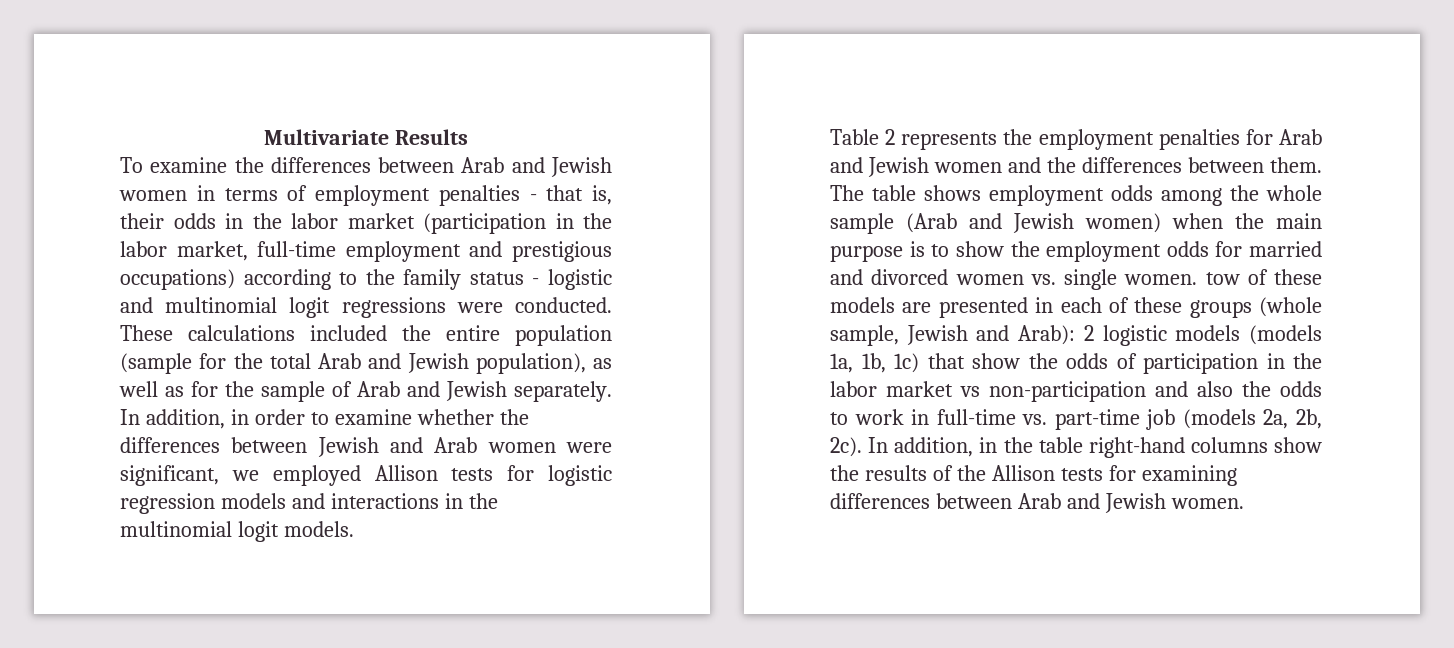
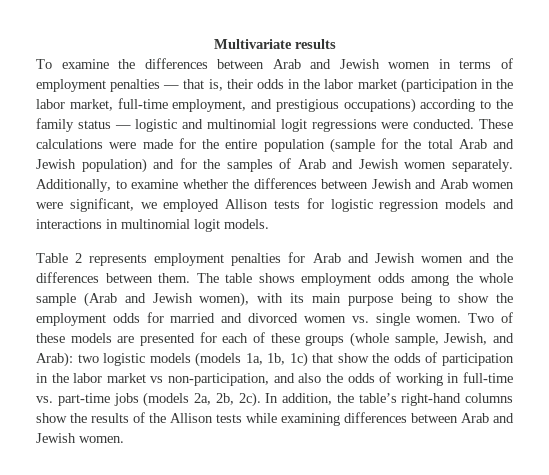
- Multivariate Results
+ Multivariate results
- To examine the differences between Arab and Jewish women in terms of employment penalties - that is, their odds in the labor market (participation in the labor market, full-time employment and prestigious occupations) according to the family status - logistic and multinomial logit regressions were conducted.
+ To examine the differences between Arab and Jewish women in terms of employment penalties — that is, their odds in the labor market (participation in the labor market, full-time employment, and prestigious occupations) according to the family status — logistic and multinomial logit regressions were conducted.
- These calculations included the entire population (sample for the total Arab and Jewish population), as well as for the sample of Arab and Jewish separately. In addition, in order to examine whether the differences between Jewish and Arab women were significant, we employed Allison tests for logistic regression models and interactions in the multinomial logit models.
+ These calculations were made for the entire population (sample for the total Arab and Jewish population) and for the samples of Arab and Jewish women separately. Additionally, to examine whether the differences between Jewish and Arab women were significant, we employed Allison tests for logistic regression models and interactions in multinomial logit models.
- Table 2 represents the employment penalties for Arab and Jewish women and the differences between them.
+ Table 2 represents employment penalties for Arab and Jewish women and the differences between them.
- The table shows employment odds among the whole sample (Arab and Jewish women) when the main purpose is to show the employment odds for married and divorced women vs. single women. tow of these models are presented in each of these groups (whole sample, Jewish and Arab):
+ The table shows employment odds among the whole sample (Arab and Jewish women), with its main purpose being to show the employment odds for married and divorced women vs. single women. Two of these models are presented for each of these groups (whole sample, Jewish, and Arab):
- 2 logistic models (models 1a, 1b, 1c) that show the odds of participation in the labor market vs non-participation and also the odds to work in full-time vs. part-time job (models 2a, 2b, 2c).
+ two logistic models (models 1a, 1b, 1c) that show the odds of participation in the labor market vs non-participation, and also the odds of working in full-time vs. part-time jobs (models 2a, 2b, 2c).
- In addition, in the table right-hand columns show the results of the Allison tests for examining differences between Arab and Jewish women.
+ In addition, the table’s right-hand columns show the results of the Allison tests while examining differences between Arab and Jewish women.

